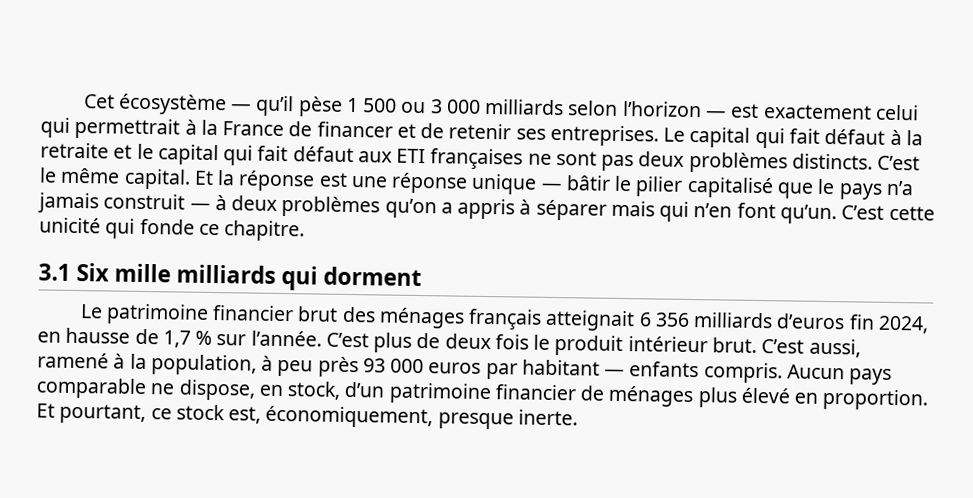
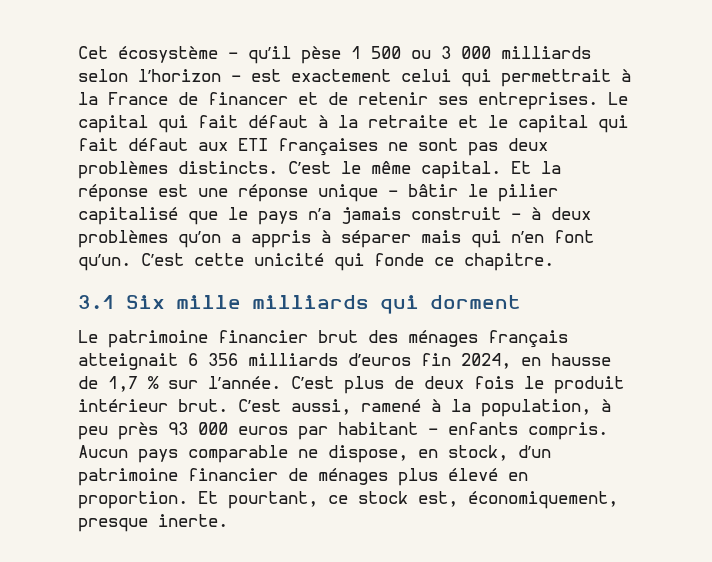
- Cet écosystème — qu’il pèse 1 500 ou 3 000 milliards selon l’horizon — est exactement celui qui permettrait à la France de financer et de retenir ses entreprises.
+ Cet écosystème - qu’il pèse 1 500 ou 3 000 milliards selon l’horizon - est exactement celui qui permettrait à la France de financer et de retenir ses entreprises.
- Et la réponse est une réponse unique — bâtir le pilier capitalisé que le pays n’a jamais construit — à deux problèmes qu’on a appris à séparer mais qui n’en font qu’un.
+ Et la réponse est une réponse unique - bâtir le pilier capitalisé que le pays n’a jamais construit - à deux problèmes qu’on a appris à séparer mais qui n’en font qu’un.
- C’est aussi, ramené à la population, à peu près 93 000 euros par habitant — enfants compris.
+ C’est aussi, ramené à la population, à peu près 93 000 euros par habitant - enfants compris.

